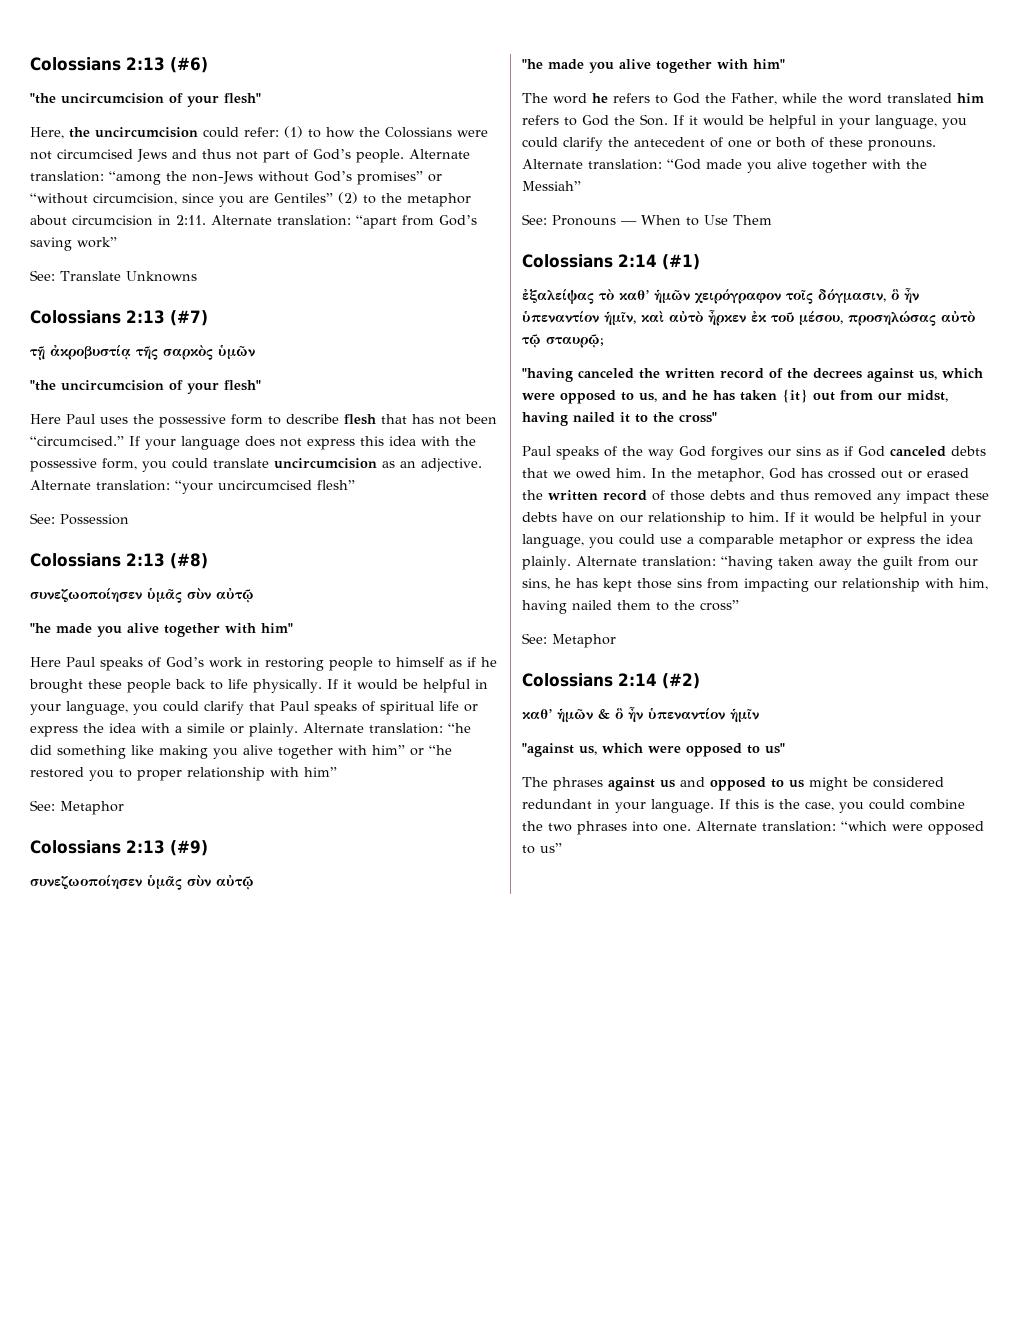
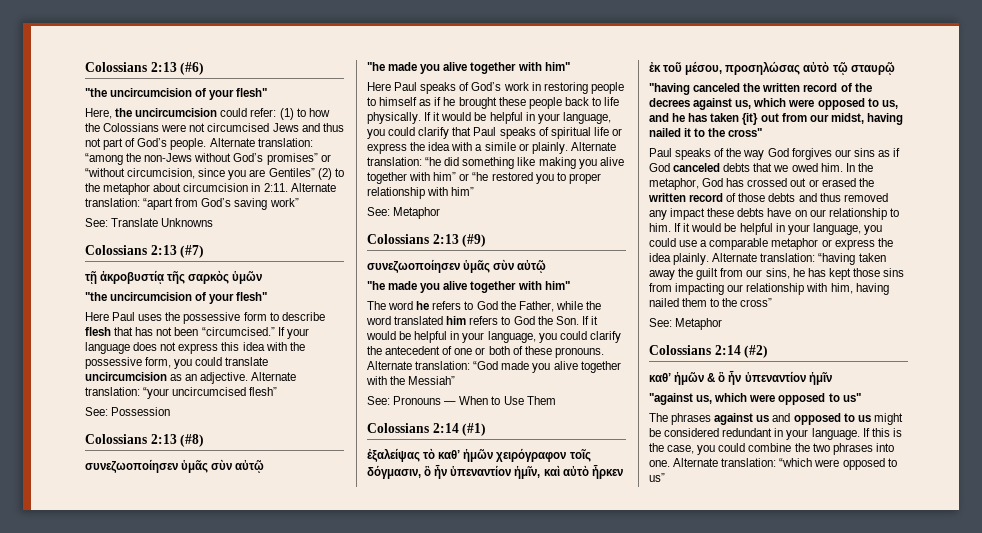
- ἐξαλείψας τὸ καθ’ ἡμῶν χειρόγραφον τοῖς δόγμασιν, ὃ ἦν ὑπεναντίον ἡμῖν, καὶ αὐτὸ ἦρκεν ἐκ τοῦ μέσου, προσηλώσας αὐτὸ τῷ σταυρῷ;
+ ἐξαλείψας τὸ καθ’ ἡμῶν χειρόγραφον τοῖς δόγμασιν, ὃ ἦν ὑπεναντίον ἡμῖν, καὶ αὐτὸ ἦρκεν ἐκ τοῦ μέσου, προσηλώσας αὐτὸ τῷ σταυρῷ

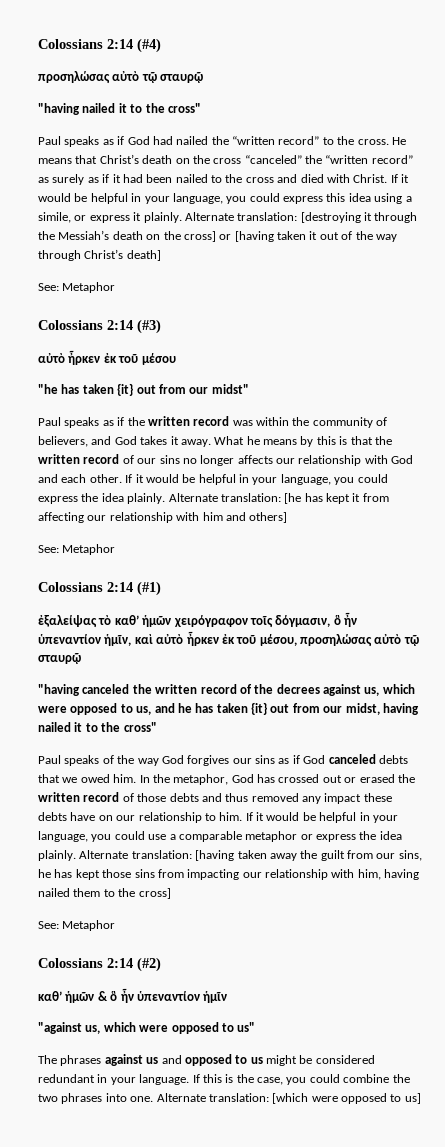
- Colossians 2:13 (#6)
- "the uncircumcision of your flesh"
- Here, the uncircumcision could refer: (1) to how the Colossians were not circumcised Jews and thus not part of God’s people. Alternate translation: “among the non-Jews without God’s promises” or “without circumcision, since you are Gentiles” (2) to the metaphor about circumcision in 2:11. Alternate translation: “apart from God’s saving work”
- See: Translate Unknowns
- Colossians 2:13 (#7)
- τῇ ἀκροβυστίᾳ τῆς σαρκὸς ὑμῶν
- "the uncircumcision of your flesh"
- Here Paul uses the possessive form to describe flesh that has not been “circumcised.” If your language does not express this idea with the possessive form, you could translate uncircumcision as an adjective. Alternate translation: “your uncircumcised flesh”
- See: Possession
- Colossians 2:13 (#8)
- συνεζωοποίησεν ὑμᾶς σὺν αὐτῷ
- "he made you alive together with him"
- Here Paul speaks of God’s work in restoring people to himself as if he brought these people back to life physically.
+ Colossians 2:14 (#4)
+ προσηλώσας αὐτὸ τῷ σταυρῷ
+ "having nailed it to the cross"
+ Paul speaks as if God had nailed the “written record” to the cross. He means that Christ’s death on the cross “canceled” the “written record” as surely as if it had been nailed to the cross and died with Christ.
- If it would be helpful in your language, you could clarify that Paul speaks of spiritual life or express the idea with a simile or plainly. Alternate translation: “he did something like making you alive together with him” or “he restored you to proper relationship with him”
+ If it would be helpful in your language, you could express this idea using a simile, or express it plainly. Alternate translation: [destroying it through the Messiah’s death on the cross] or [having taken it out of the way through Christ’s death]
  See: Metaphor
- Colossians 2:13 (#9)
- συνεζωοποίησεν ὑμᾶς σὺν αὐτῷ
- "he made you alive together with him"
- The word he refers to God the Father, while the word translated him refers to God the Son. If it would be helpful in your language, you could clarify the antecedent of one or both of these pronouns. Alternate translation: “God made you alive together with the Messiah”
- See: Pronouns — When to Use Them
+ Colossians 2:14 (#3)
+ αὐτὸ ἦρκεν ἐκ τοῦ μέσου
+ "he has taken {it} out from our midst"
+ Paul speaks as if the written record was within the community of believers, and God takes it away. What he means by this is that the written record of our sins no longer affects our relationship with God and each other. If it would be helpful in your language, you could express the idea plainly. Alternate translation: [he has kept it from affecting our relationship with him and others]
+ See: Metaphor
- Alternate translation: “having taken away the guilt from our sins, he has kept those sins from impacting our relationship with him, having nailed them to the cross”
+ Alternate translation: [having taken away the guilt from our sins, he has kept those sins from impacting our relationship with him, having nailed them to the cross]
- Alternate translation: “which were opposed to us”
+ Alternate translation: [which were opposed to us]

